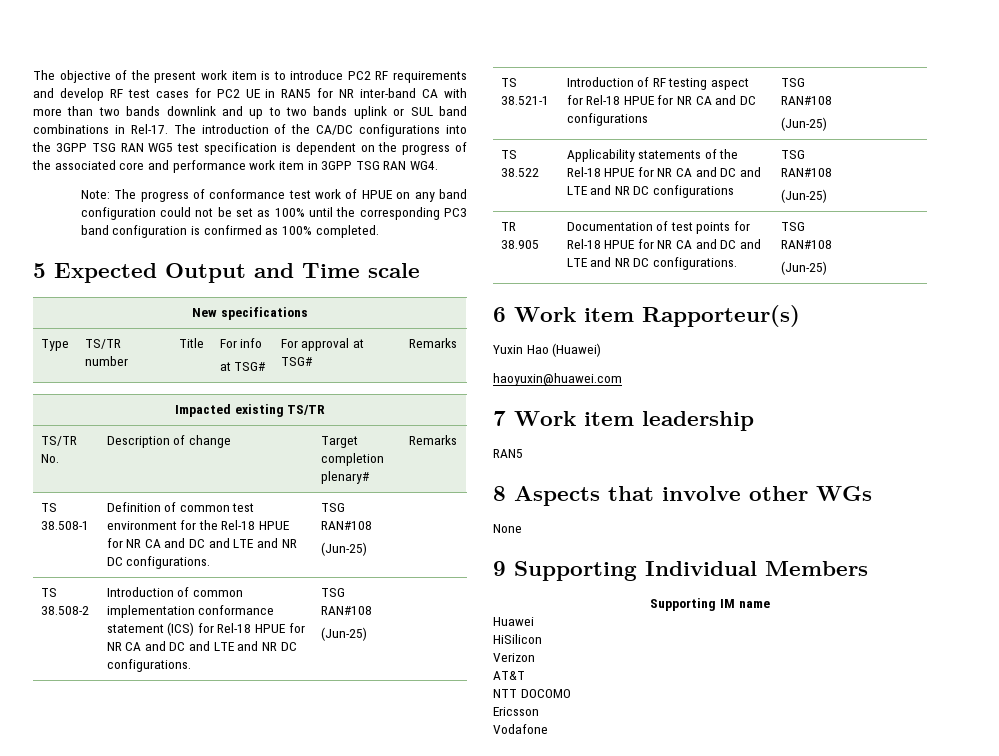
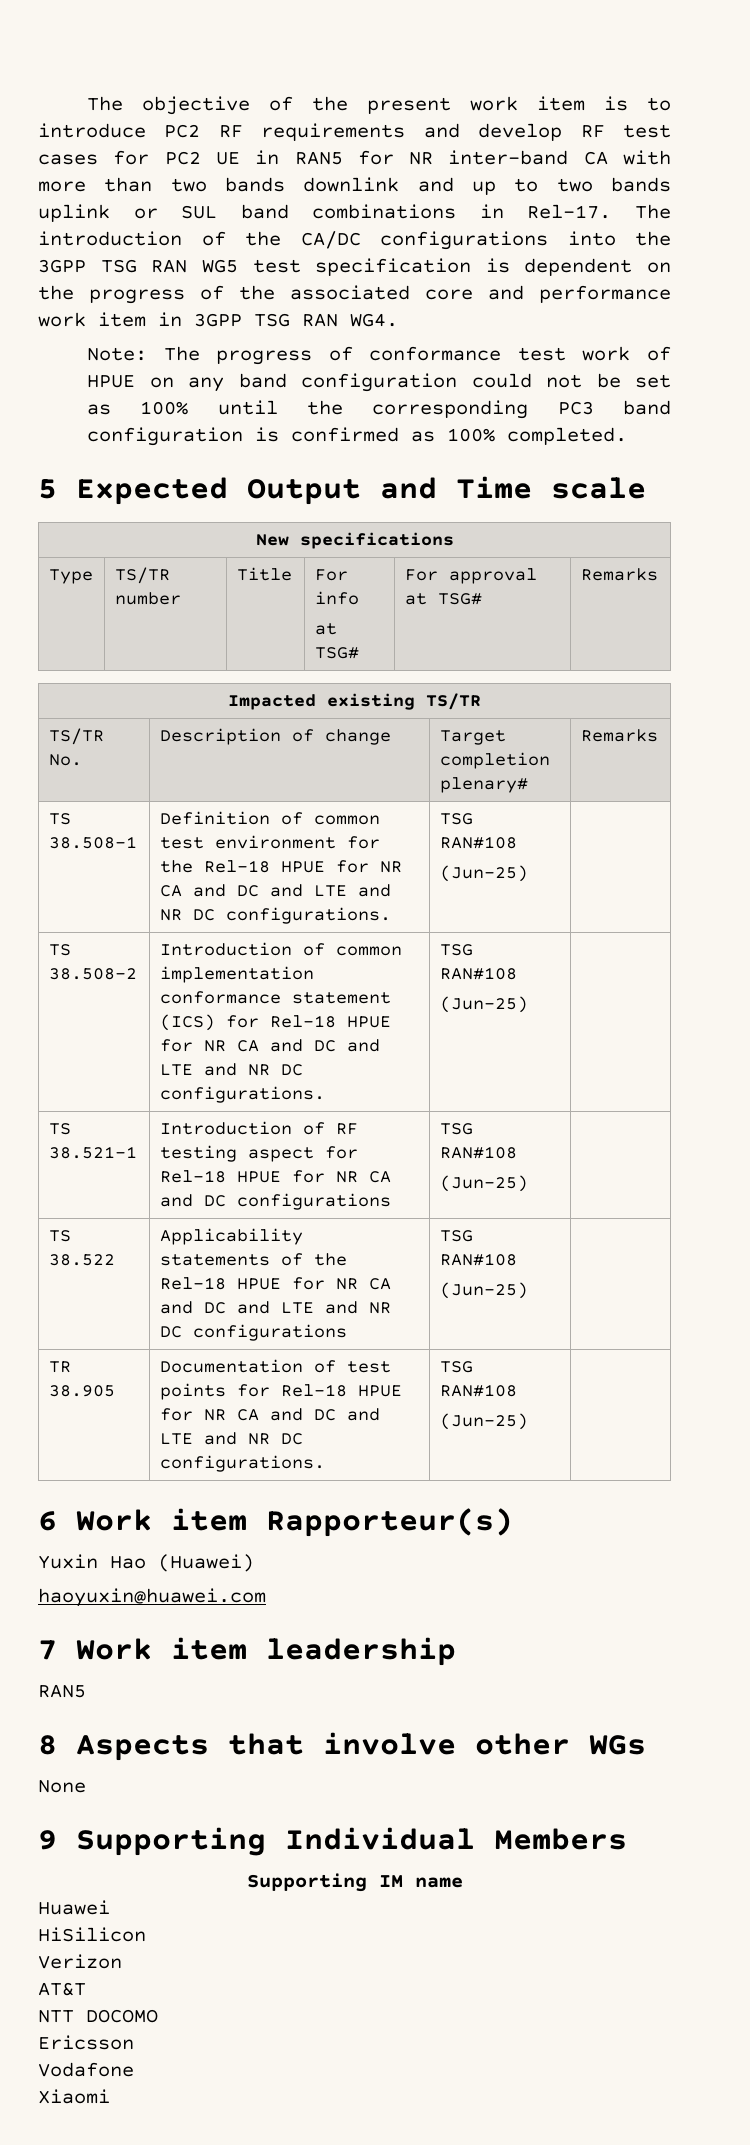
+ Xiaomi

